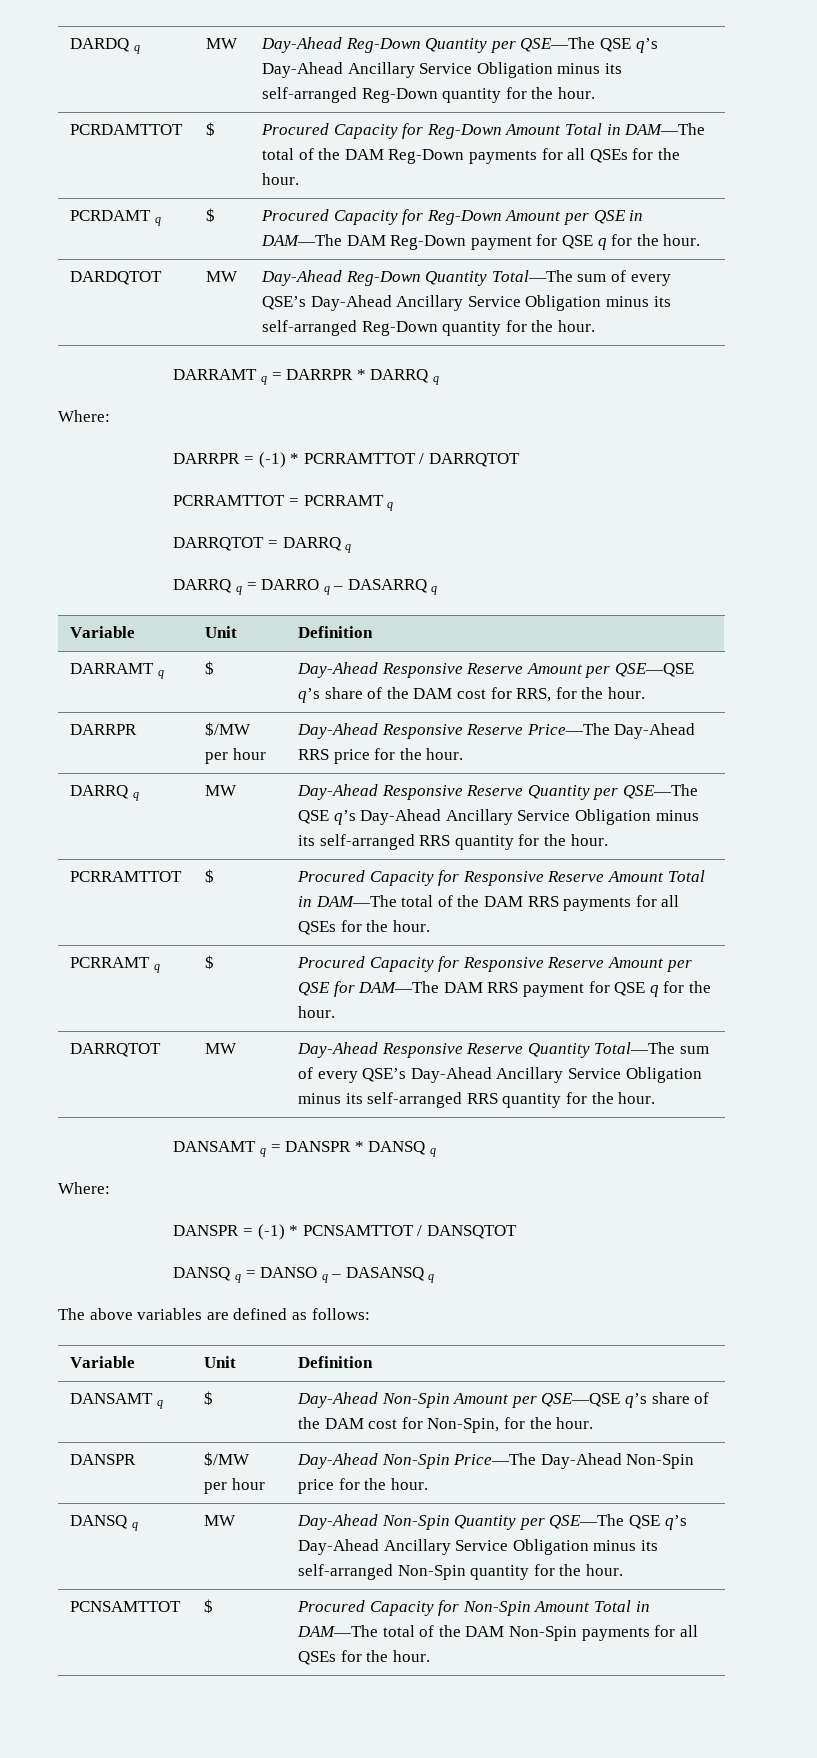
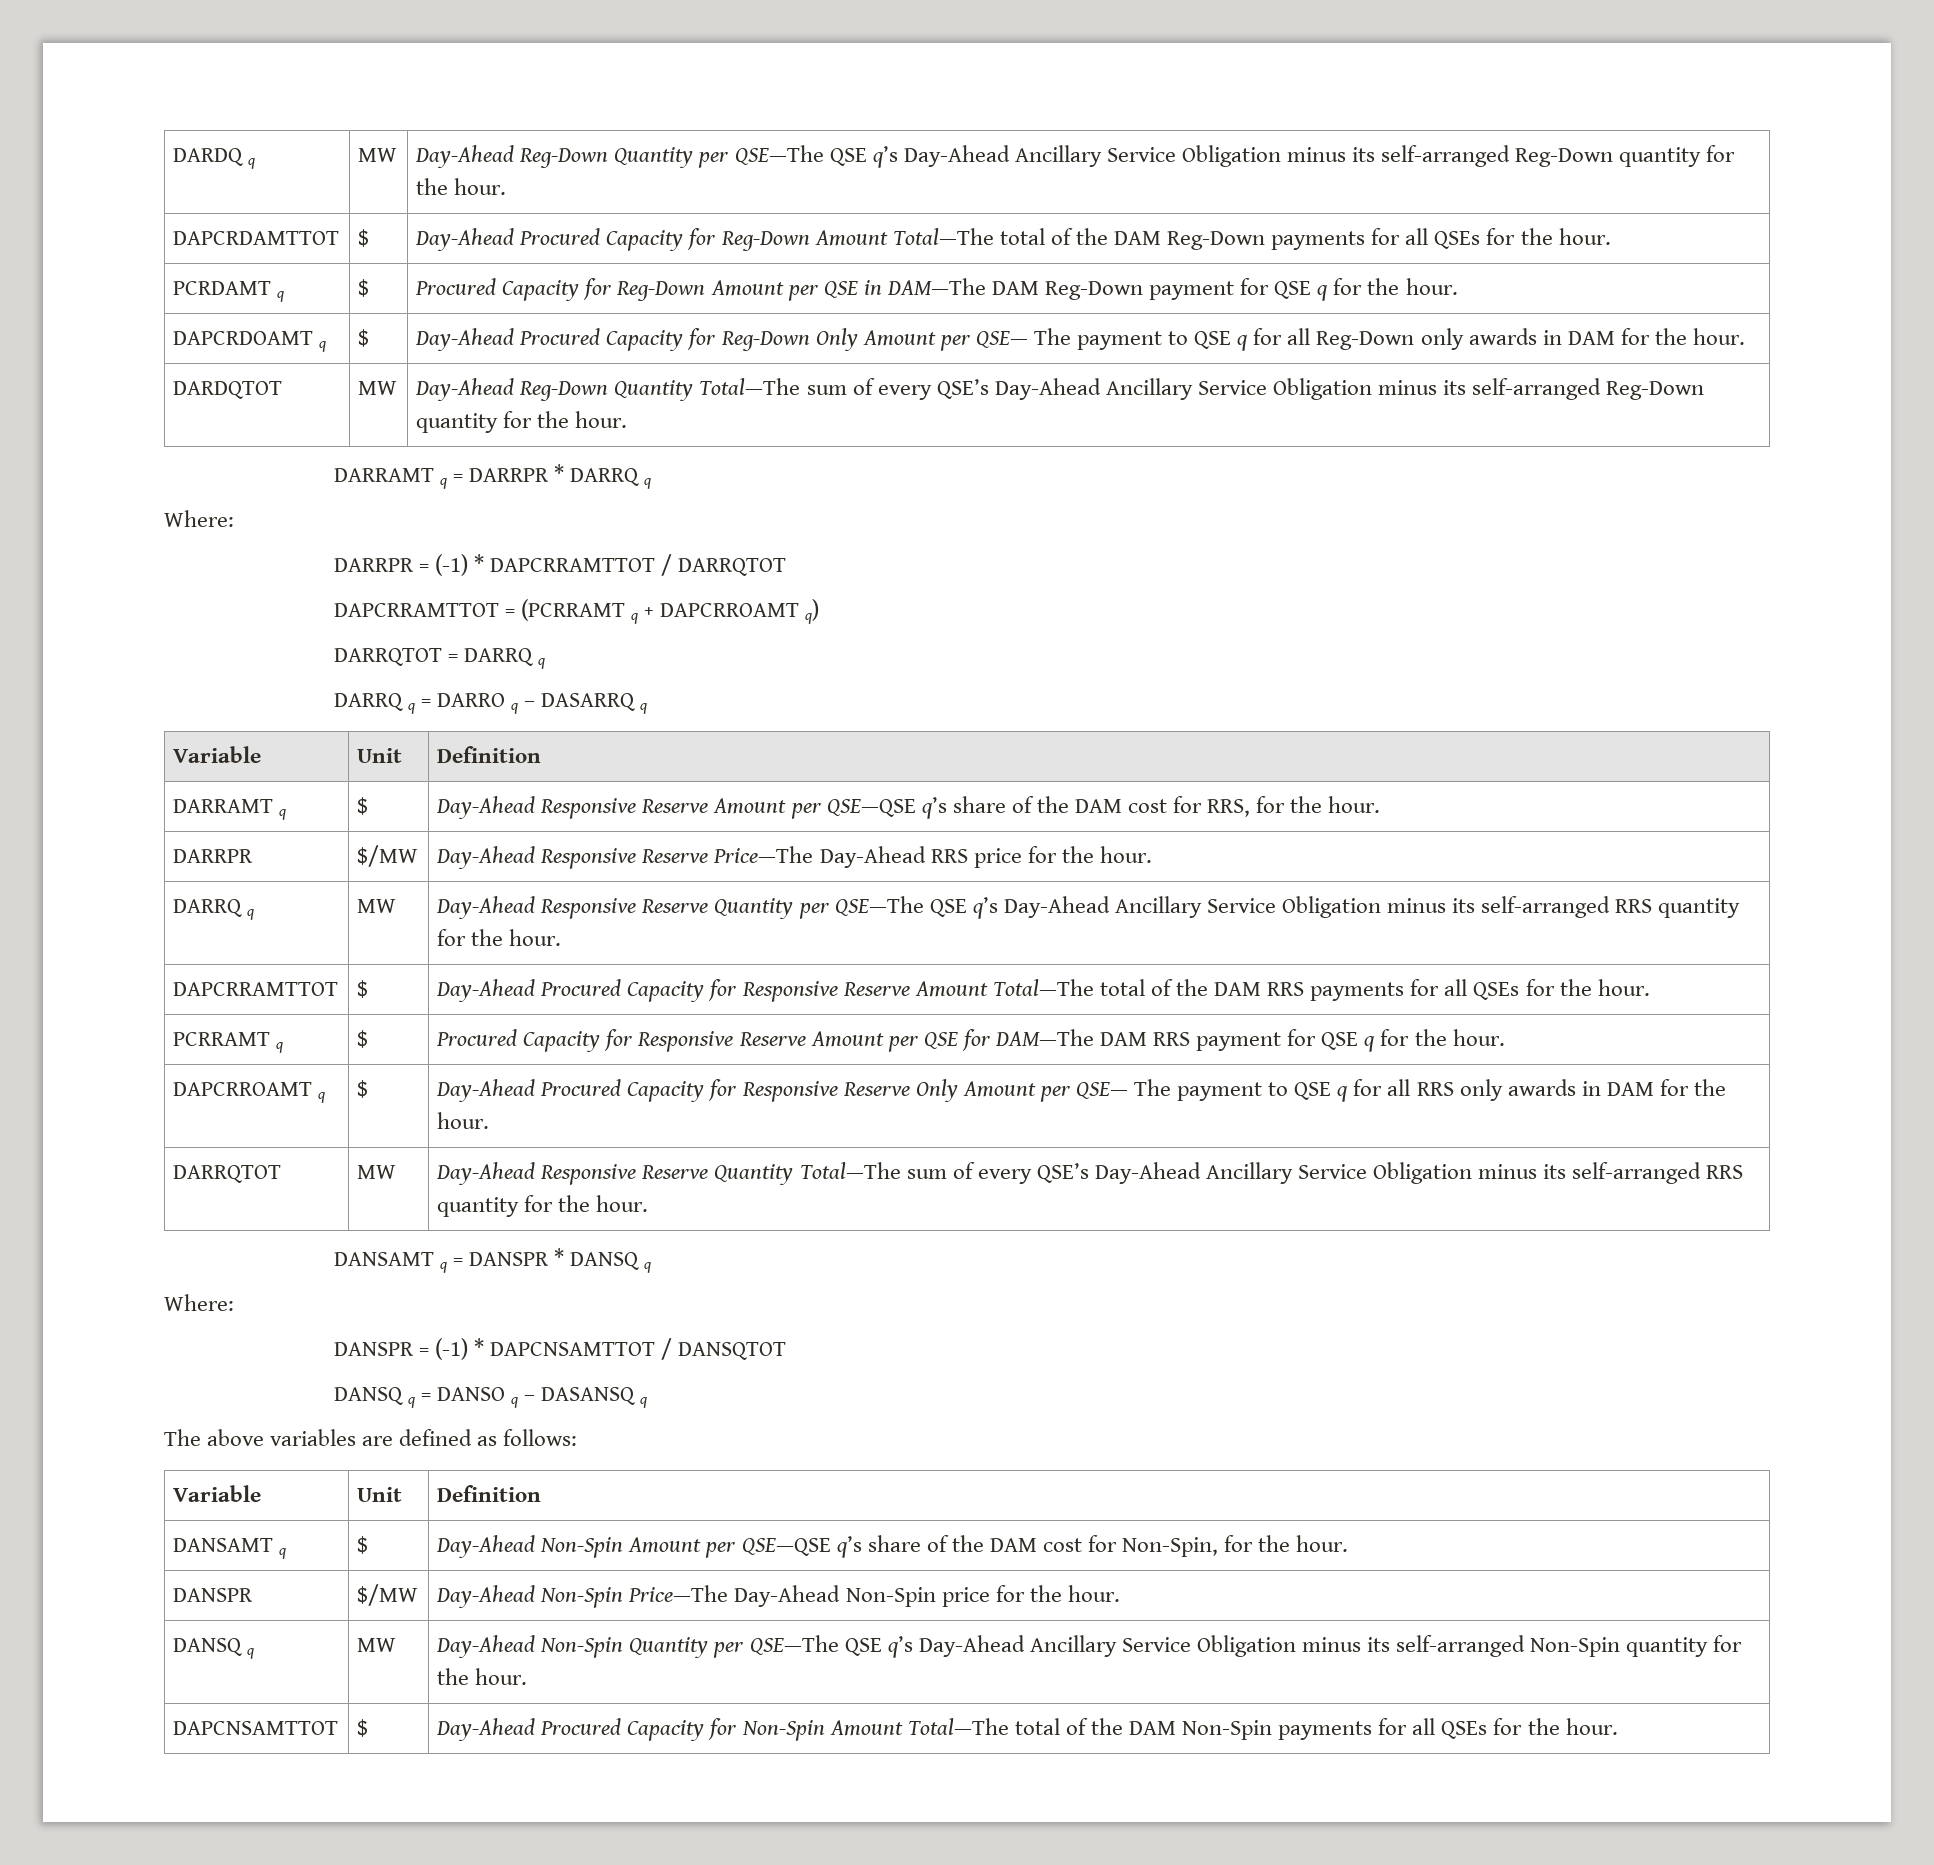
- PCRDAMTTOT | $ | Procured Capacity for Reg-Down Amount Total in DAM—The total of the DAM Reg-Down payments for all QSEs for the hour.
+ DAPCRDAMTTOT | $ | Day-Ahead Procured Capacity for Reg-Down Amount Total—The total of the DAM Reg-Down payments for all QSEs for the hour.
+ DAPCRDOAMT q | $ | Day-Ahead Procured Capacity for Reg-Down Only Amount per QSE— The payment to QSE q for all Reg-Down only awards in DAM for the hour.
- DARRPR = (-1) * PCRRAMTTOT / DARRQTOT
+ DARRPR = (-1) * DAPCRRAMTTOT / DARRQTOT
- PCRRAMTTOT = PCRRAMT q
+ DAPCRRAMTTOT = (PCRRAMT q + DAPCRROAMT q)
- DARRPR | $/MW per hour | Day-Ahead Responsive Reserve Price—The Day-Ahead RRS price for the hour.
+ DARRPR | $/MW | Day-Ahead Responsive Reserve Price—The Day-Ahead RRS price for the hour.
- PCRRAMTTOT | $ | Procured Capacity for Responsive Reserve Amount Total in DAM—The total of the DAM RRS payments for all QSEs for the hour.
+ DAPCRRAMTTOT | $ | Day-Ahead Procured Capacity for Responsive Reserve Amount Total—The total of the DAM RRS payments for all QSEs for the hour.
+ DAPCRROAMT q | $ | Day-Ahead Procured Capacity for Responsive Reserve Only Amount per QSE— The payment to QSE q for all RRS only awards in DAM for the hour.
- DANSPR = (-1) * PCNSAMTTOT / DANSQTOT
+ DANSPR = (-1) * DAPCNSAMTTOT / DANSQTOT
- DANSPR | $/MW per hour | Day-Ahead Non-Spin Price—The Day-Ahead Non-Spin price for the hour.
+ DANSPR | $/MW | Day-Ahead Non-Spin Price—The Day-Ahead Non-Spin price for the hour.
- PCNSAMTTOT | $ | Procured Capacity for Non-Spin Amount Total in DAM—The total of the DAM Non-Spin payments for all QSEs for the hour.
+ DAPCNSAMTTOT | $ | Day-Ahead Procured Capacity for Non-Spin Amount Total—The total of the DAM Non-Spin payments for all QSEs for the hour.

